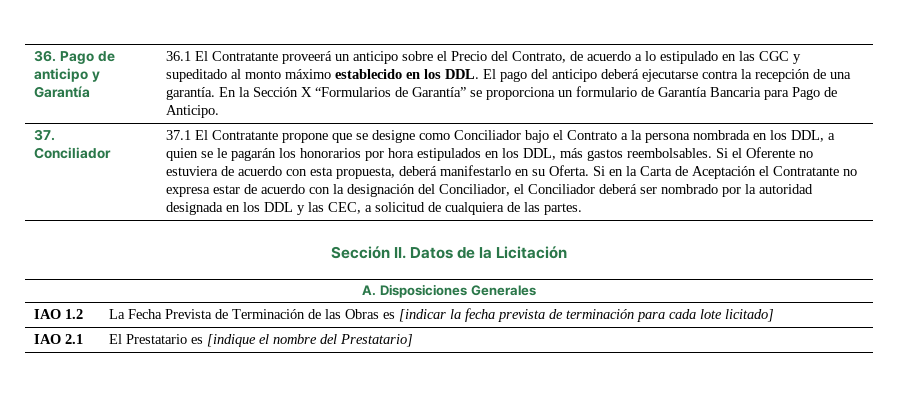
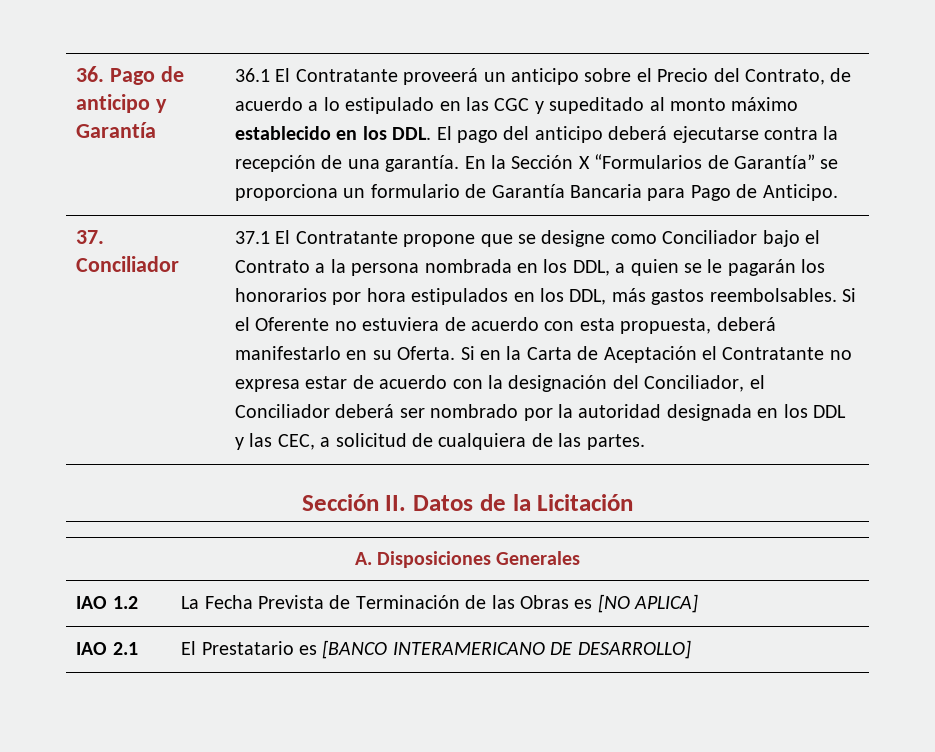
- IAO 1.2 | La Fecha Prevista de Terminación de las Obras es [indicar la fecha prevista de terminación para cada lote licitado]
+ IAO 1.2 | La Fecha Prevista de Terminación de las Obras es [NO APLICA]
- IAO 2.1 | El Prestatario es [indique el nombre del Prestatario]
+ IAO 2.1 | El Prestatario es [BANCO INTERAMERICANO DE DESARROLLO]

